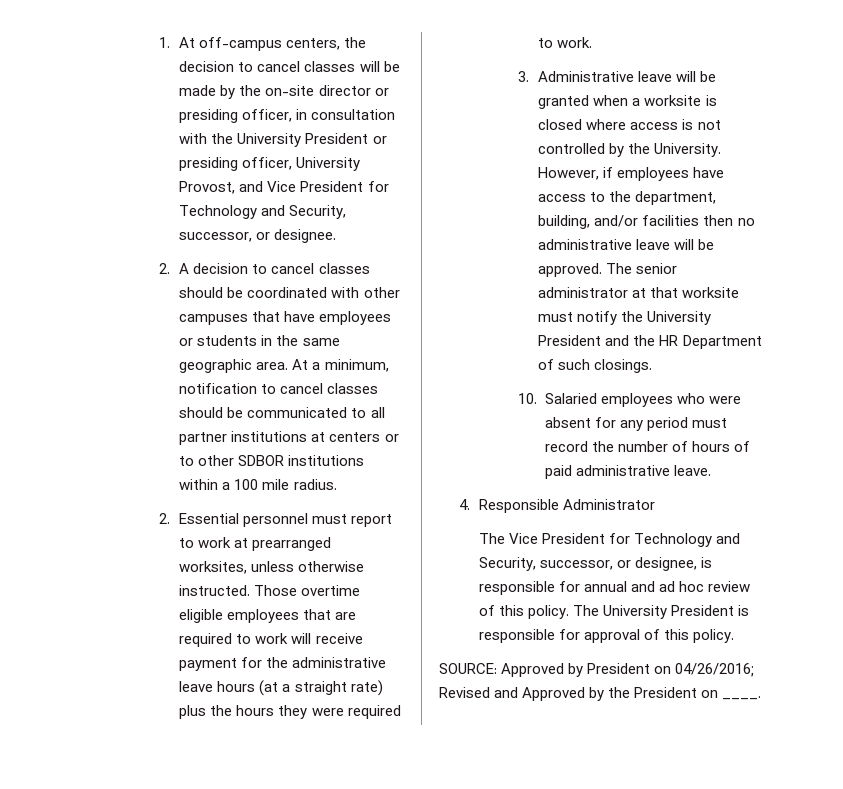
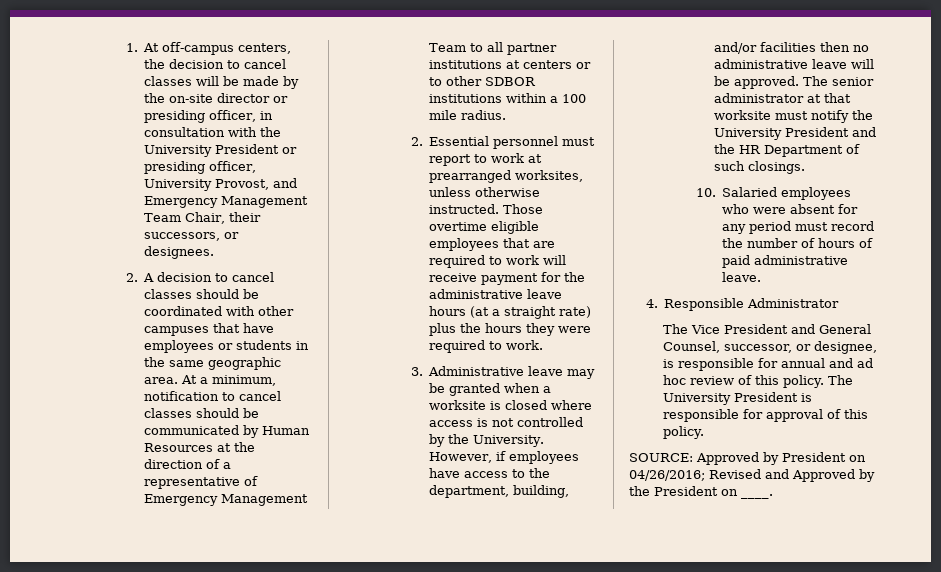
- 1. At off-campus centers, the decision to cancel classes will be made by the on-site director or presiding officer, in consultation with the University President or presiding officer, University Provost, and Vice President for Technology and Security, successor, or designee.
+ 1. At off-campus centers, the decision to cancel classes will be made by the on-site director or presiding officer, in consultation with the University President or presiding officer, University Provost, and Emergency Management Team Chair, their successors, or designees.
- At a minimum, notification to cancel classes should be communicated to all partner institutions at centers or to other SDBOR institutions within a 100 mile radius.
+ At a minimum, notification to cancel classes should be communicated by Human Resources at the direction of a representative of Emergency Management Team to all partner institutions at centers or to other SDBOR institutions within a 100 mile radius.
- 3. Administrative leave will be granted when a worksite is closed where access is not controlled by the University.
+ 3. Administrative leave may be granted when a worksite is closed where access is not controlled by the University.
- The Vice President for Technology and Security, successor, or designee, is responsible for annual and ad hoc review of this policy.
+ The Vice President and General Counsel, successor, or designee, is responsible for annual and ad hoc review of this policy.

